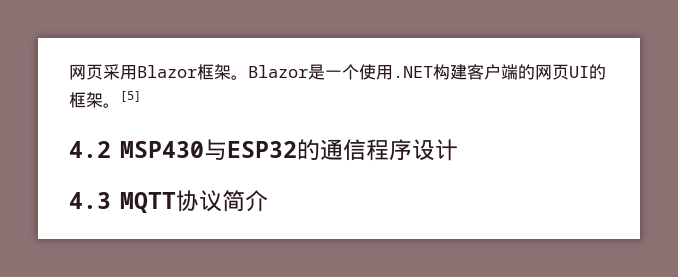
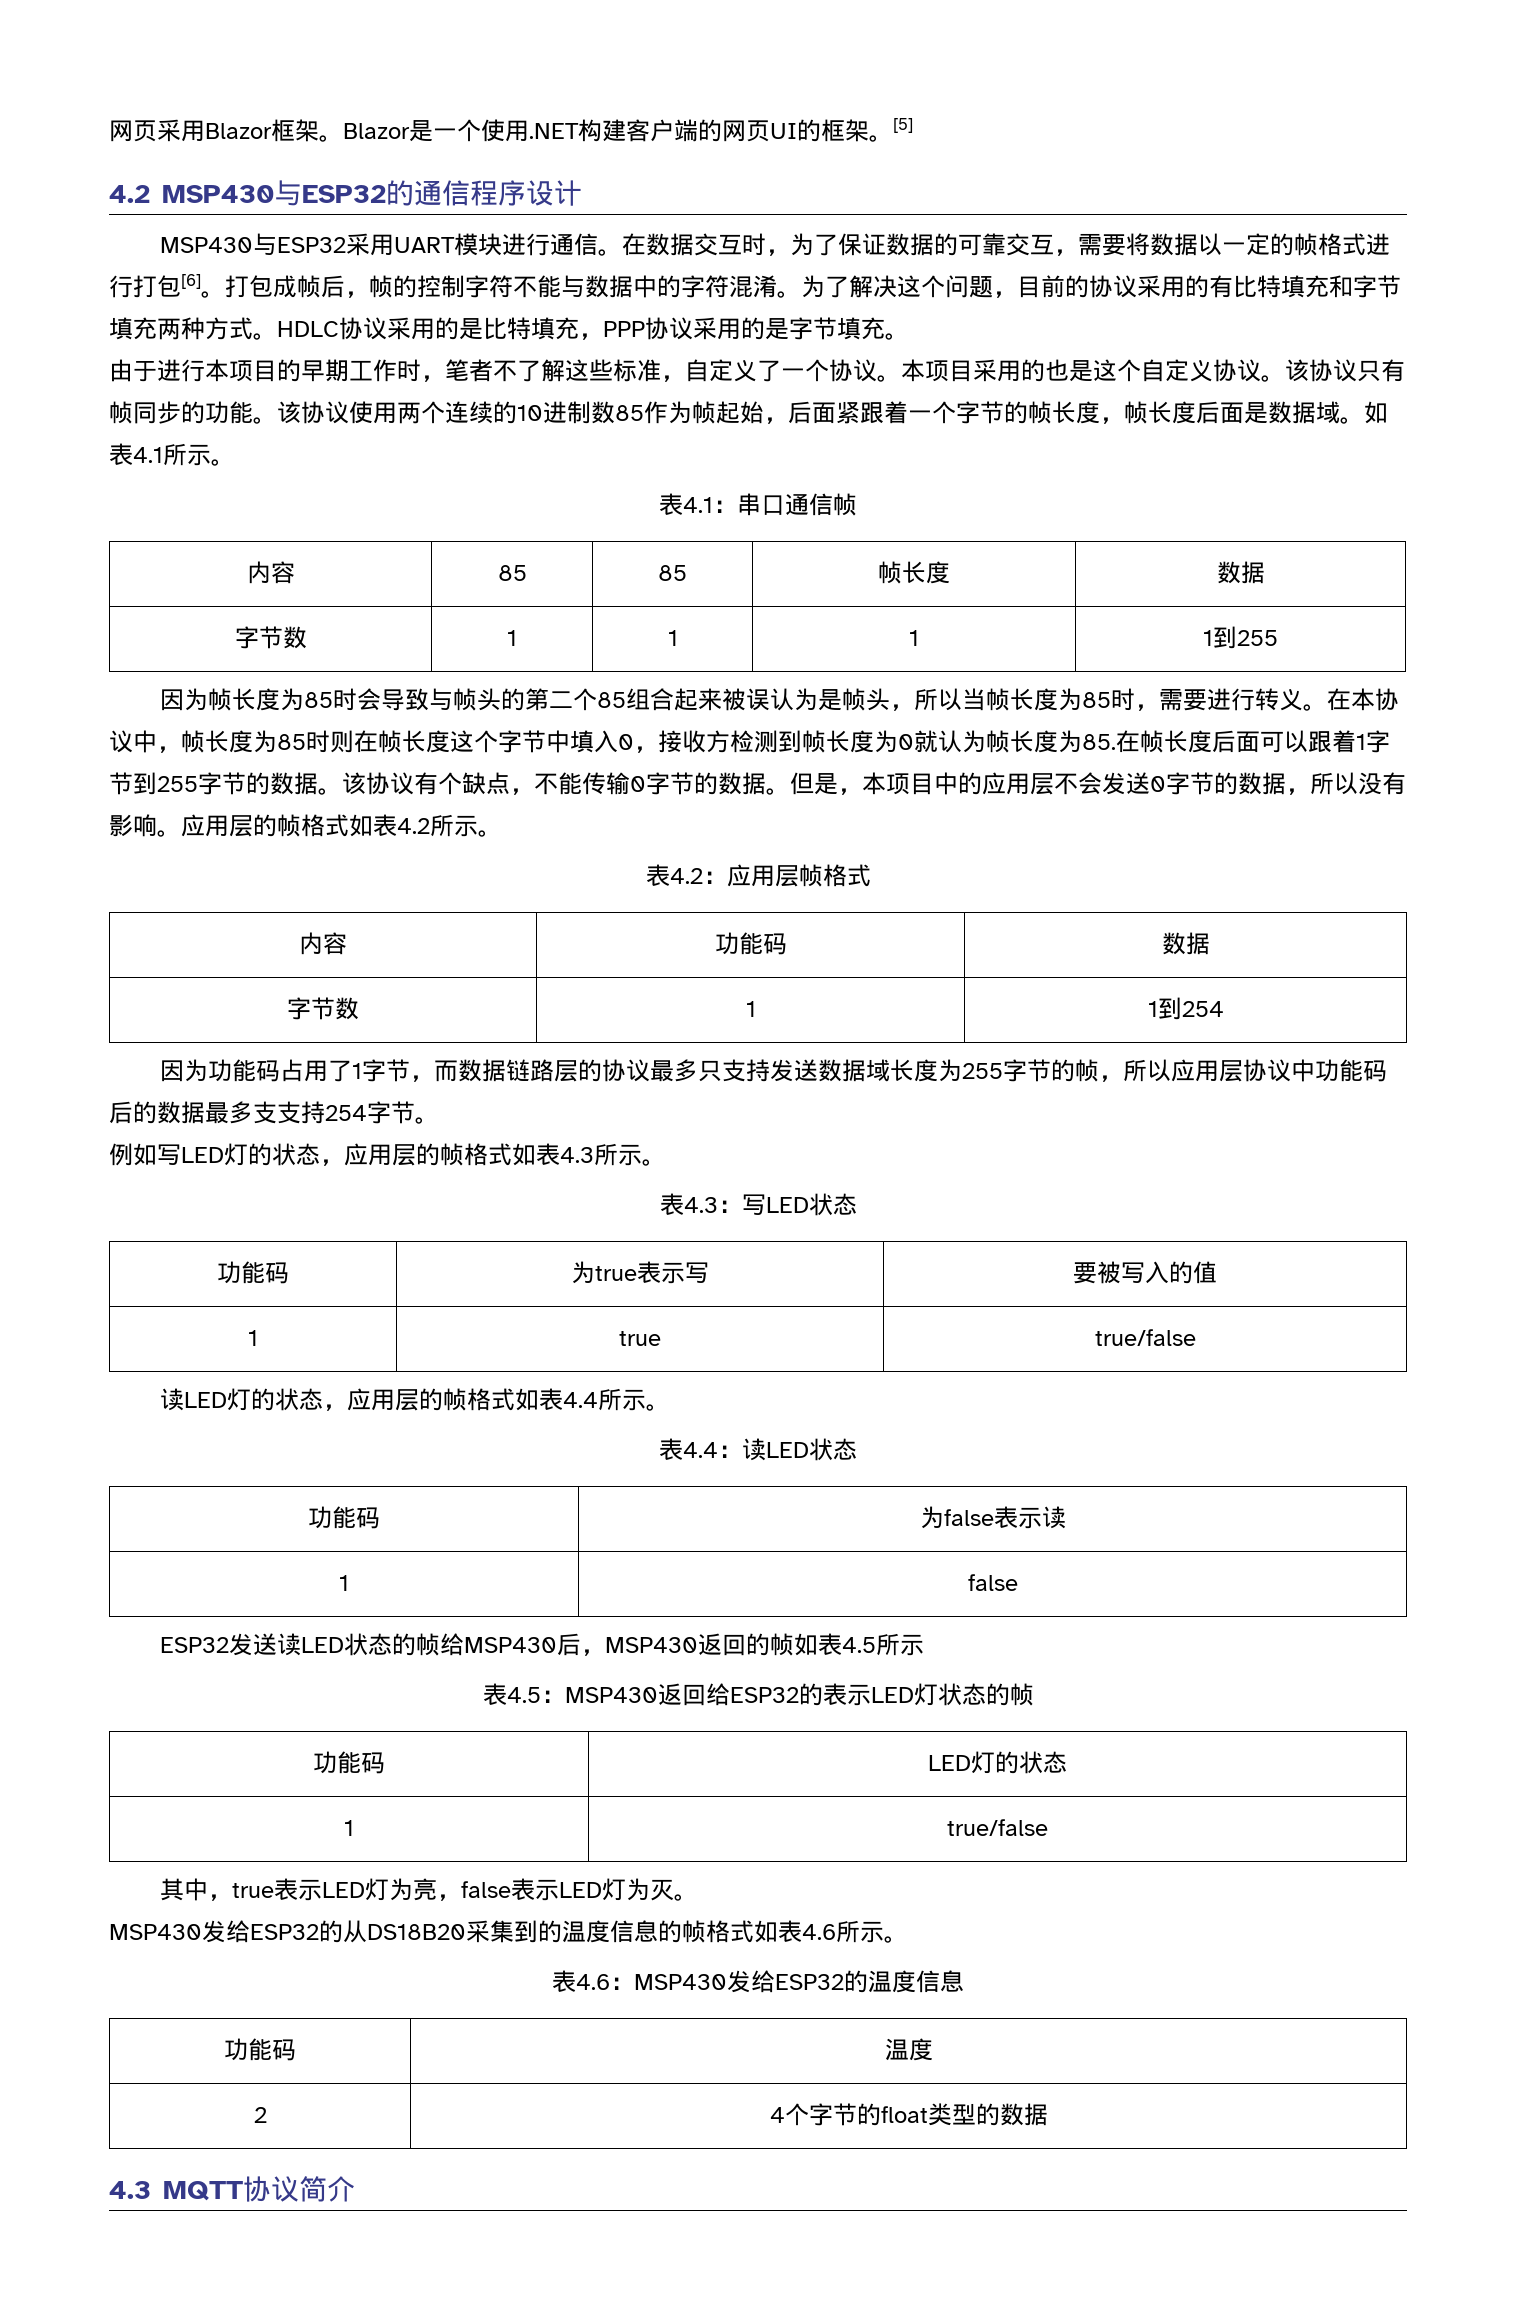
+ MSP430与ESP32采用UART模块进行通信。在数据交互时，为了保证数据的可靠交互，需要将数据以一定的帧格式进行打包[6]。打包成帧后，帧的控制字符不能与数据中的字符混淆。为了解决这个问题，目前的协议采用的有比特填充和字节填充两种方式。HDLC协议采用的是比特填充，PPP协议采用的是字节填充。
+ 由于进行本项目的早期工作时，笔者不了解这些标准，自定义了一个协议。本项目采用的也是这个自定义协议。该协议只有帧同步的功能。该协议使用两个连续的10进制数85作为帧起始，后面紧跟着一个字节的帧长度，帧长度后面是数据域。如表4.1所示。
+ 表4.1：串口通信帧
+ 内容 | 85 | 85 | 帧长度 | 数据
+ 字节数 | 1 | 1 | 1 | 1到255
+ 因为帧长度为85时会导致与帧头的第二个85组合起来被误认为是帧头，所以当帧长度为85时，需要进行转义。在本协议中，帧长度为85时则在帧长度这个字节中填入0，接收方检测到帧长度为0就认为帧长度为85.在帧长度后面可以跟着1字节到255字节的数据。该协议有个缺点，不能传输0字节的数据。但是，本项目中的应用层不会发送0字节的数据，所以没有影响。应用层的帧格式如表4.2所示。
+ 表4.2：应用层帧格式
+ 内容 | 功能码 | 数据
+ 字节数 | 1 | 1到254
+ 因为功能码占用了1字节，而数据链路层的协议最多只支持发送数据域长度为255字节的帧，所以应用层协议中功能码后的数据最多支支持254字节。
+ 例如写LED灯的状态，应用层的帧格式如表4.3所示。
+ 表4.3：写LED状态
+ 功能码 | 为true表示写 | 要被写入的值
+ 1 | true | true/false
+ 读LED灯的状态，应用层的帧格式如表4.4所示。
+ 表4.4：读LED状态
+ 功能码 | 为false表示读
+ 1 | false
+ ESP32发送读LED状态的帧给MSP430后，MSP430返回的帧如表4.5所示
+ 表4.5：MSP430返回给ESP32的表示LED灯状态的帧
+ 功能码 | LED灯的状态
+ 1 | true/false
+ 其中，true表示LED灯为亮，false表示LED灯为灭。
+ MSP430发给ESP32的从DS18B20采集到的温度信息的帧格式如表4.6所示。
+ 表4.6：MSP430发给ESP32的温度信息
+ 功能码 | 温度
+ 2 | 4个字节的float类型的数据

